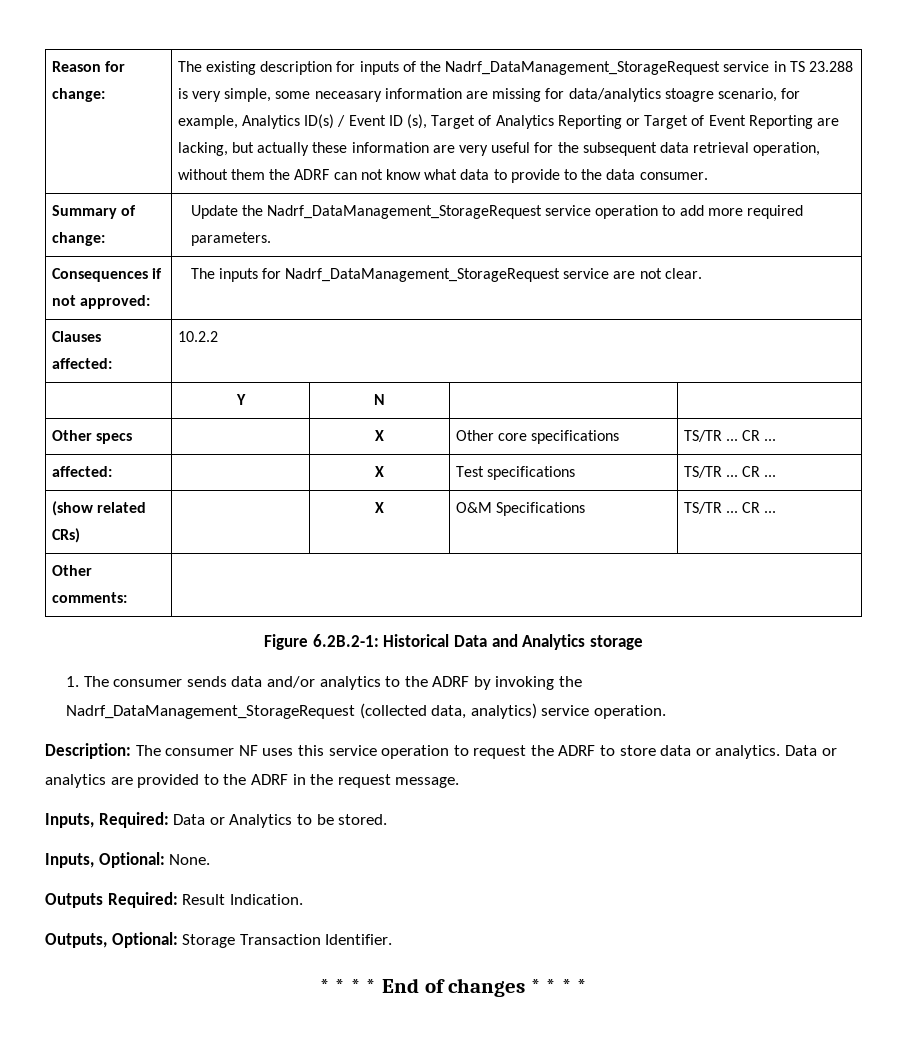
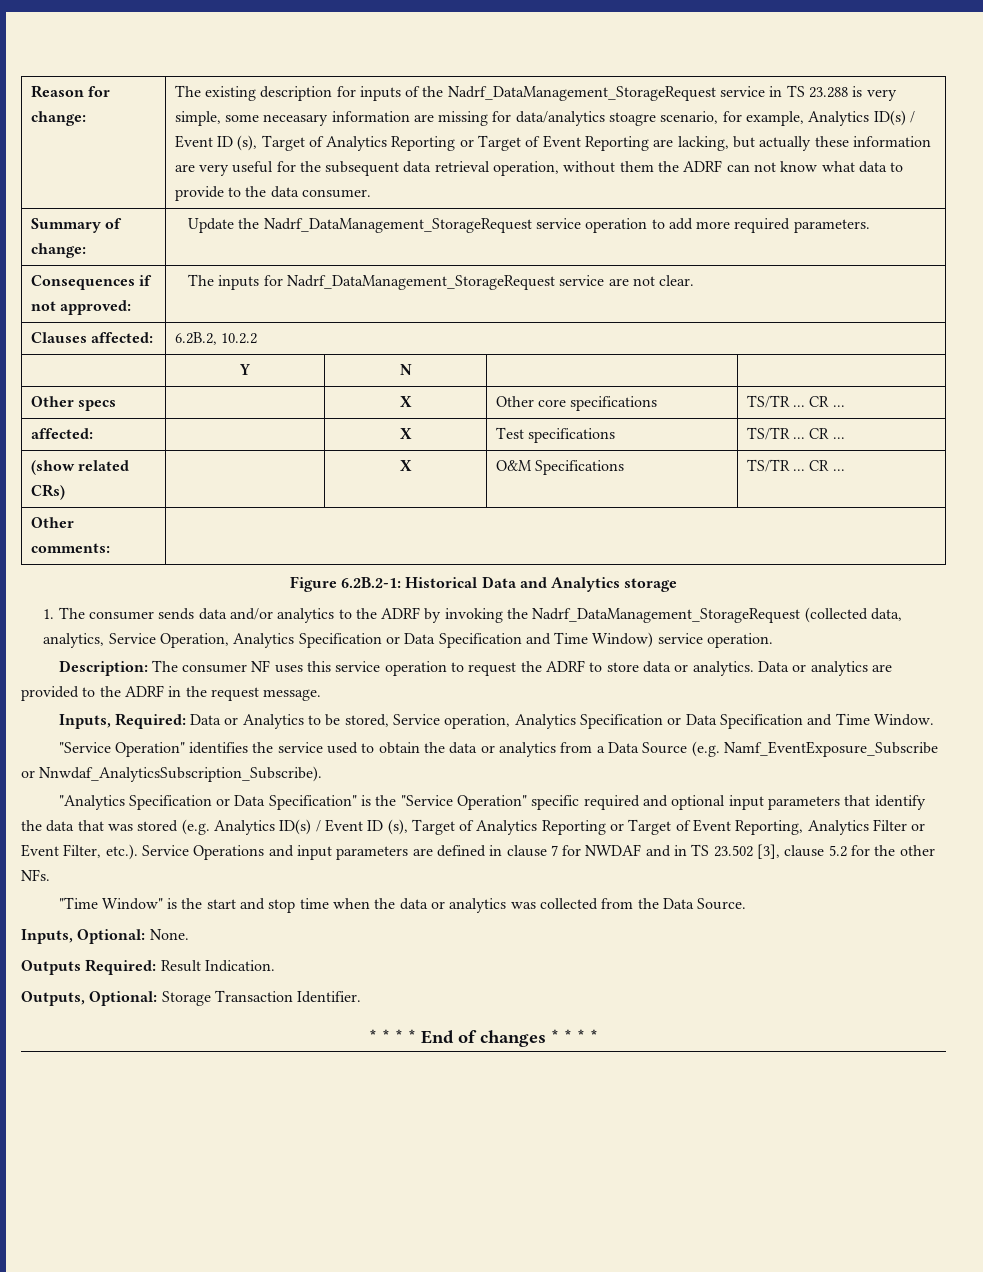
- Clauses affected: | 10.2.2
+ Clauses affected: | 6.2B.2, 10.2.2
- 1. The consumer sends data and/or analytics to the ADRF by invoking the Nadrf_DataManagement_StorageRequest (collected data, analytics) service operation.
+ 1. The consumer sends data and/or analytics to the ADRF by invoking the Nadrf_DataManagement_StorageRequest (collected data, analytics, Service Operation, Analytics Specification or Data Specification and Time Window) service operation.
- Inputs, Required: Data or Analytics to be stored.
+ Inputs, Required: Data or Analytics to be stored, Service operation, Analytics Specification or Data Specification and Time Window.
+ "Service Operation" identifies the service used to obtain the data or analytics from a Data Source (e.g. Namf_EventExposure_Subscribe or Nnwdaf_AnalyticsSubscription_Subscribe).
+ "Analytics Specification or Data Specification" is the "Service Operation" specific required and optional input parameters that identify the data that was stored (e.g. Analytics ID(s) / Event ID (s), Target of Analytics Reporting or Target of Event Reporting, Analytics Filter or Event Filter, etc.). Service Operations and input parameters are defined in clause 7 for NWDAF and in TS 23.502 [3], clause 5.2 for the other NFs.
+ "Time Window" is the start and stop time when the data or analytics was collected from the Data Source.

